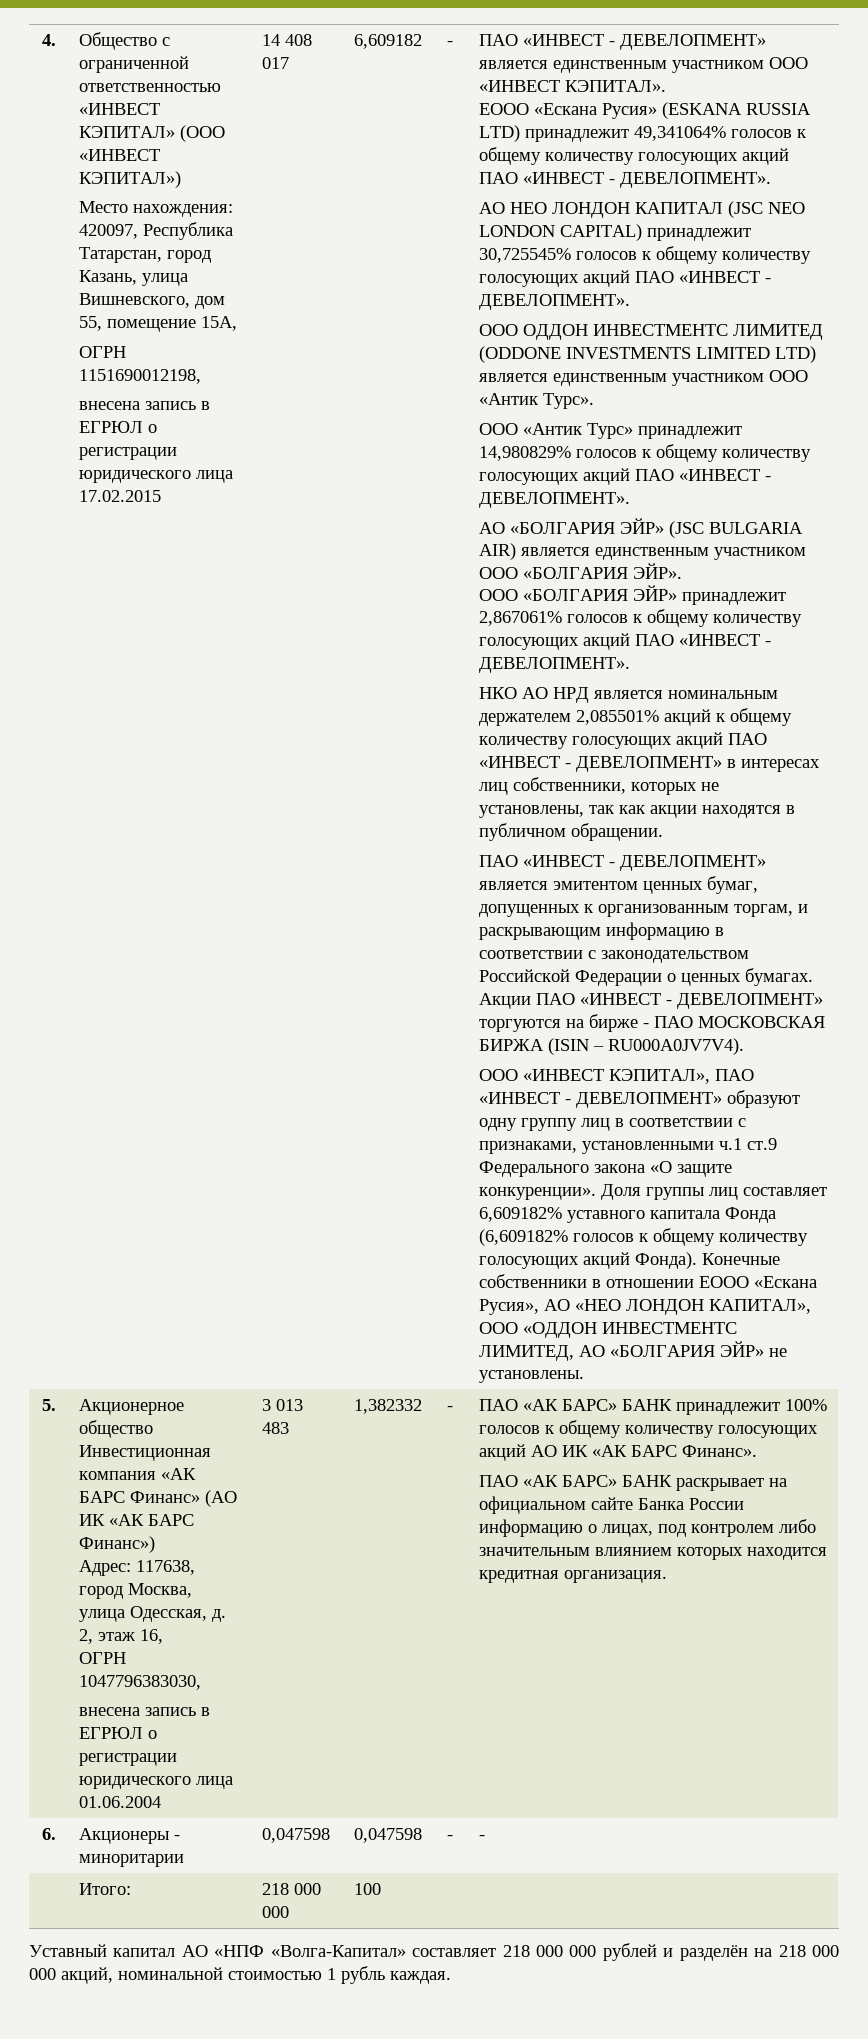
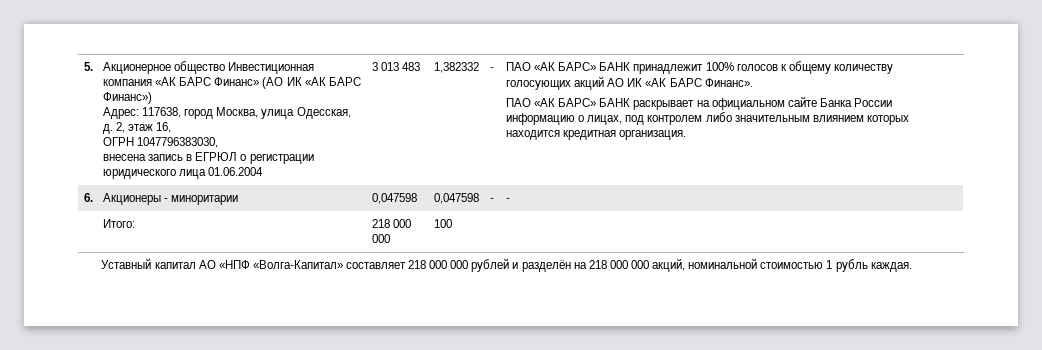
- 4. | Общество с ограниченной ответственностью «ИНВЕСТ КЭПИТАЛ» (ООО «ИНВЕСТ КЭПИТАЛ»)
- Место нахождения: 420097, Республика Татарстан, город Казань, улица Вишневского, дом 55, помещение 15А,
- ОГРН 1151690012198,
- внесена запись в ЕГРЮЛ о регистрации юридического лица 17.02.2015 | 14 408 017 | 6,609182 | - | ПАО «ИНВЕСТ - ДЕВЕЛОПМЕНТ» является единственным участником ООО «ИНВЕСТ КЭПИТАЛ».
- ЕООО «Ескана Русия» (ESKANA RUSSIA LTD) принадлежит 49,341064% голосов к общему количеству голосующих акций ПАО «ИНВЕСТ - ДЕВЕЛОПМЕНТ».
- АО НЕО ЛОНДОН КАПИТАЛ (JSC NEO LONDON CAPITAL) принадлежит 30,725545% голосов к общему количеству голосующих акций ПАО «ИНВЕСТ - ДЕВЕЛОПМЕНТ».
- ООО ОДДОН ИНВЕСТМЕНТС ЛИМИТЕД (ODDONE INVESTMENTS LIMITED LTD) является единственным участником ООО «Антик Турс».
- ООО «Антик Турс» принадлежит 14,980829% голосов к общему количеству голосующих акций ПАО «ИНВЕСТ - ДЕВЕЛОПМЕНТ».
- АО «БОЛГАРИЯ ЭЙР» (JSC BULGARIA AIR) является единственным участником ООО «БОЛГАРИЯ ЭЙР».
- ООО «БОЛГАРИЯ ЭЙР» принадлежит 2,867061% голосов к общему количеству голосующих акций ПАО «ИНВЕСТ - ДЕВЕЛОПМЕНТ».
- НКО АО НРД является номинальным держателем 2,085501% акций к общему количеству голосующих акций ПАО «ИНВЕСТ - ДЕВЕЛОПМЕНТ» в интересах лиц собственники, которых не установлены, так как акции находятся в публичном обращении.
- ПАО «ИНВЕСТ - ДЕВЕЛОПМЕНТ» является эмитентом ценных бумаг, допущенных к организованным торгам, и раскрывающим информацию в соответствии с законодательством Российской Федерации о ценных бумагах. Акции ПАО «ИНВЕСТ - ДЕВЕЛОПМЕНТ» торгуются на бирже - ПАО МОСКОВСКАЯ БИРЖА (ISIN – RU000A0JV7V4).
- ООО «ИНВЕСТ КЭПИТАЛ», ПАО «ИНВЕСТ - ДЕВЕЛОПМЕНТ» образуют одну группу лиц в соответствии с признаками, установленными ч.1 ст.9 Федерального закона «О защите конкуренции». Доля группы лиц составляет 6,609182% уставного капитала Фонда (6,609182% голосов к общему количеству голосующих акций Фонда). Конечные собственники в отношении ЕООО «Ескана Русия», АО «НЕО ЛОНДОН КАПИТАЛ», ООО «ОДДОН ИНВЕСТМЕНТС ЛИМИТЕД, АО «БОЛГАРИЯ ЭЙР» не установлены.

